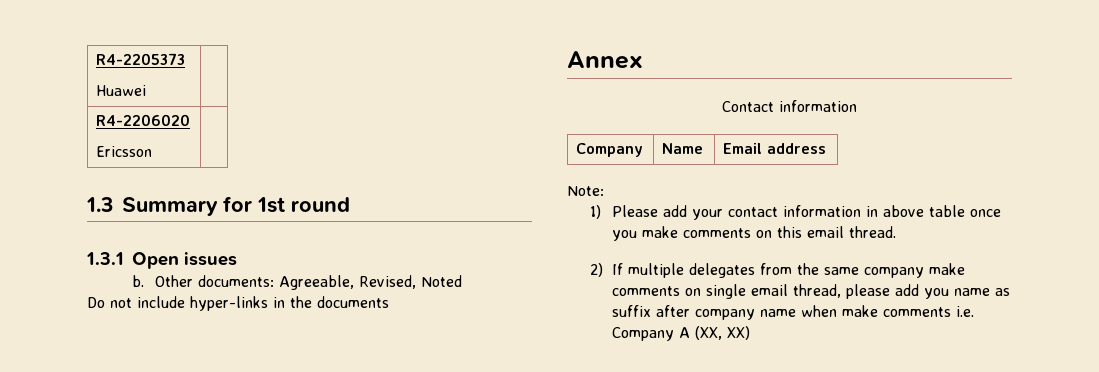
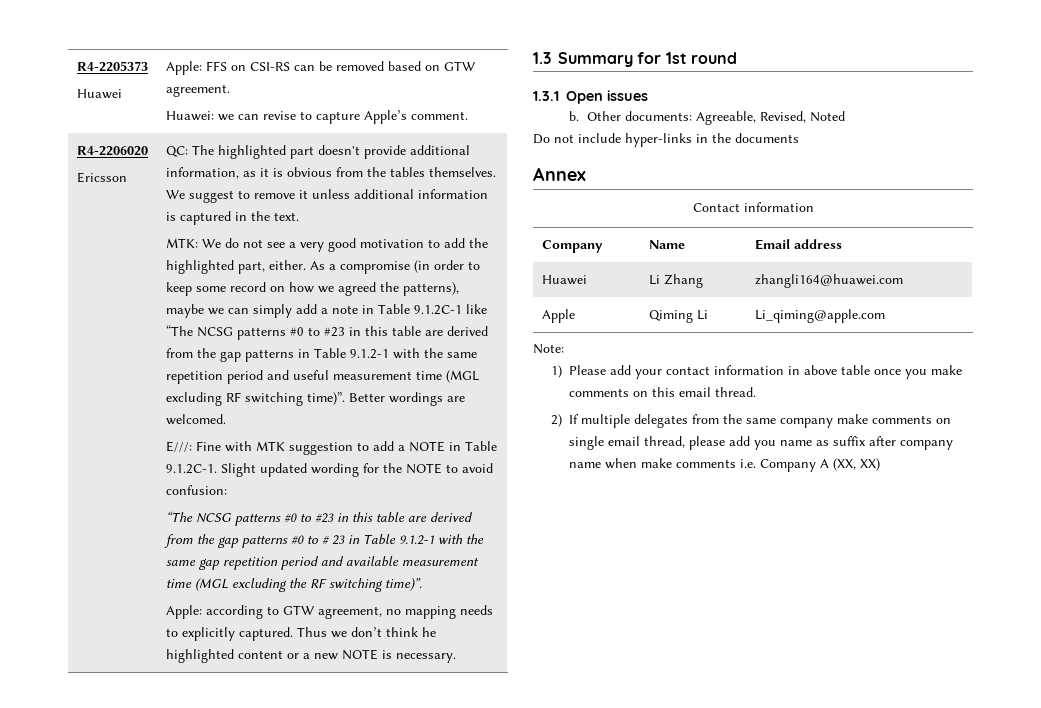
  R4-2205373
- Huawei |
+ Huawei | Apple: FFS on CSI-RS can be removed based on GTW agreement.
+ Huawei: we can revise to capture Apple’s comment.
  R4-2206020
- Ericsson |
+ Ericsson | QC: The highlighted part doesn't provide additional information, as it is obvious from the tables themselves. We suggest to remove it unless additional information is captured in the text.
+ MTK: We do not see a very good motivation to add the highlighted part, either. As a compromise (in order to keep some record on how we agreed the patterns), maybe we can simply add a note in Table 9.1.2C-1 like “The NCSG patterns #0 to #23 in this table are derived from the gap patterns in Table 9.1.2-1 with the same repetition period and useful measurement time (MGL excluding RF switching time)”. Better wordings are welcomed.
+ E///: Fine with MTK suggestion to add a NOTE in Table 9.1.2C-1. Slight updated wording for the NOTE to avoid confusion:
+ “The NCSG patterns #0 to #23 in this table are derived from the gap patterns #0 to # 23 in Table 9.1.2-1 with the same gap repetition period and available measurement time (MGL excluding the RF switching time)”.
+ Apple: according to GTW agreement, no mapping needs to explicitly captured. Thus we don’t think he highlighted content or a new NOTE is necessary.
+ Huawei | Li Zhang | zhangli164@huawei.com
+ Apple | Qiming Li | Li_qiming@apple.com

